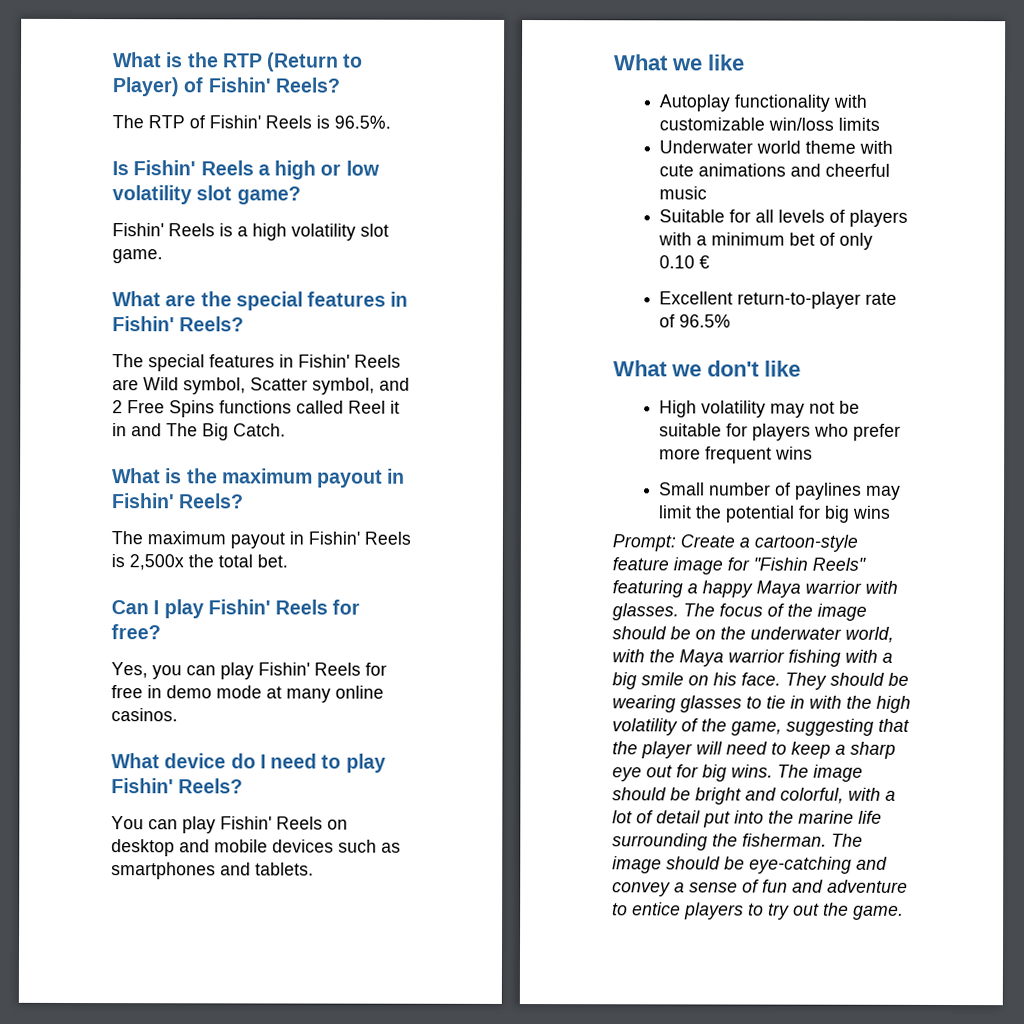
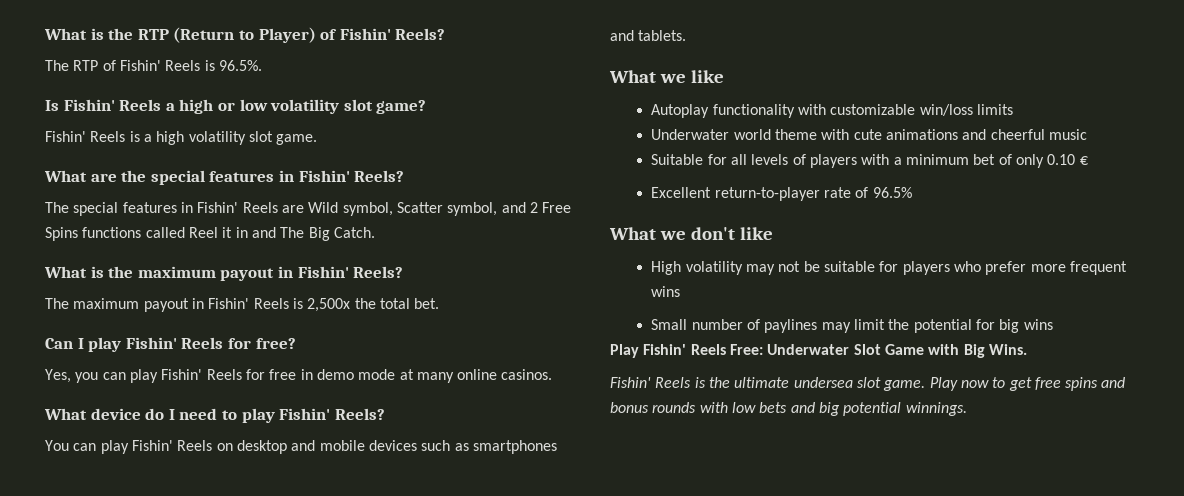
- Prompt: Create a cartoon-style feature image for "Fishin Reels" featuring a happy Maya warrior with glasses. The focus of the image should be on the underwater world, with the Maya warrior fishing with a big smile on his face. They should be wearing glasses to tie in with the high volatility of the game, suggesting that the player will need to keep a sharp eye out for big wins. The image should be bright and colorful, with a lot of detail put into the marine life surrounding the fisherman. The image should be eye-catching and convey a sense of fun and adventure to entice players to try out the game.
+ Play Fishin' Reels Free: Underwater Slot Game with Big Wins.
+ Fishin' Reels is the ultimate undersea slot game. Play now to get free spins and bonus rounds with low bets and big potential winnings.

